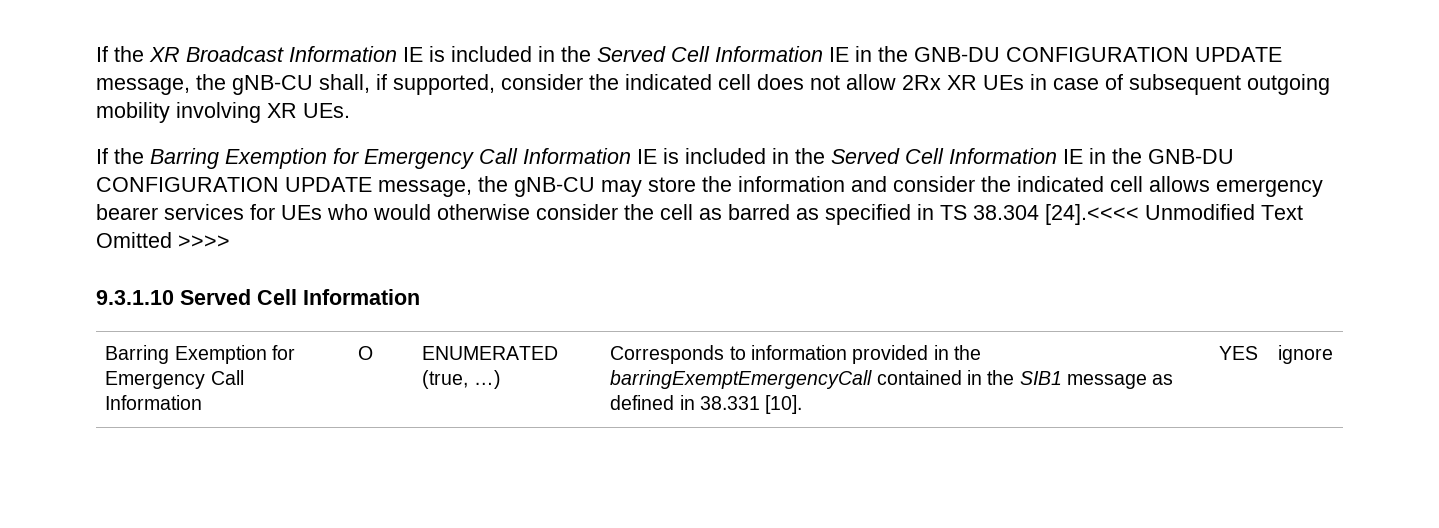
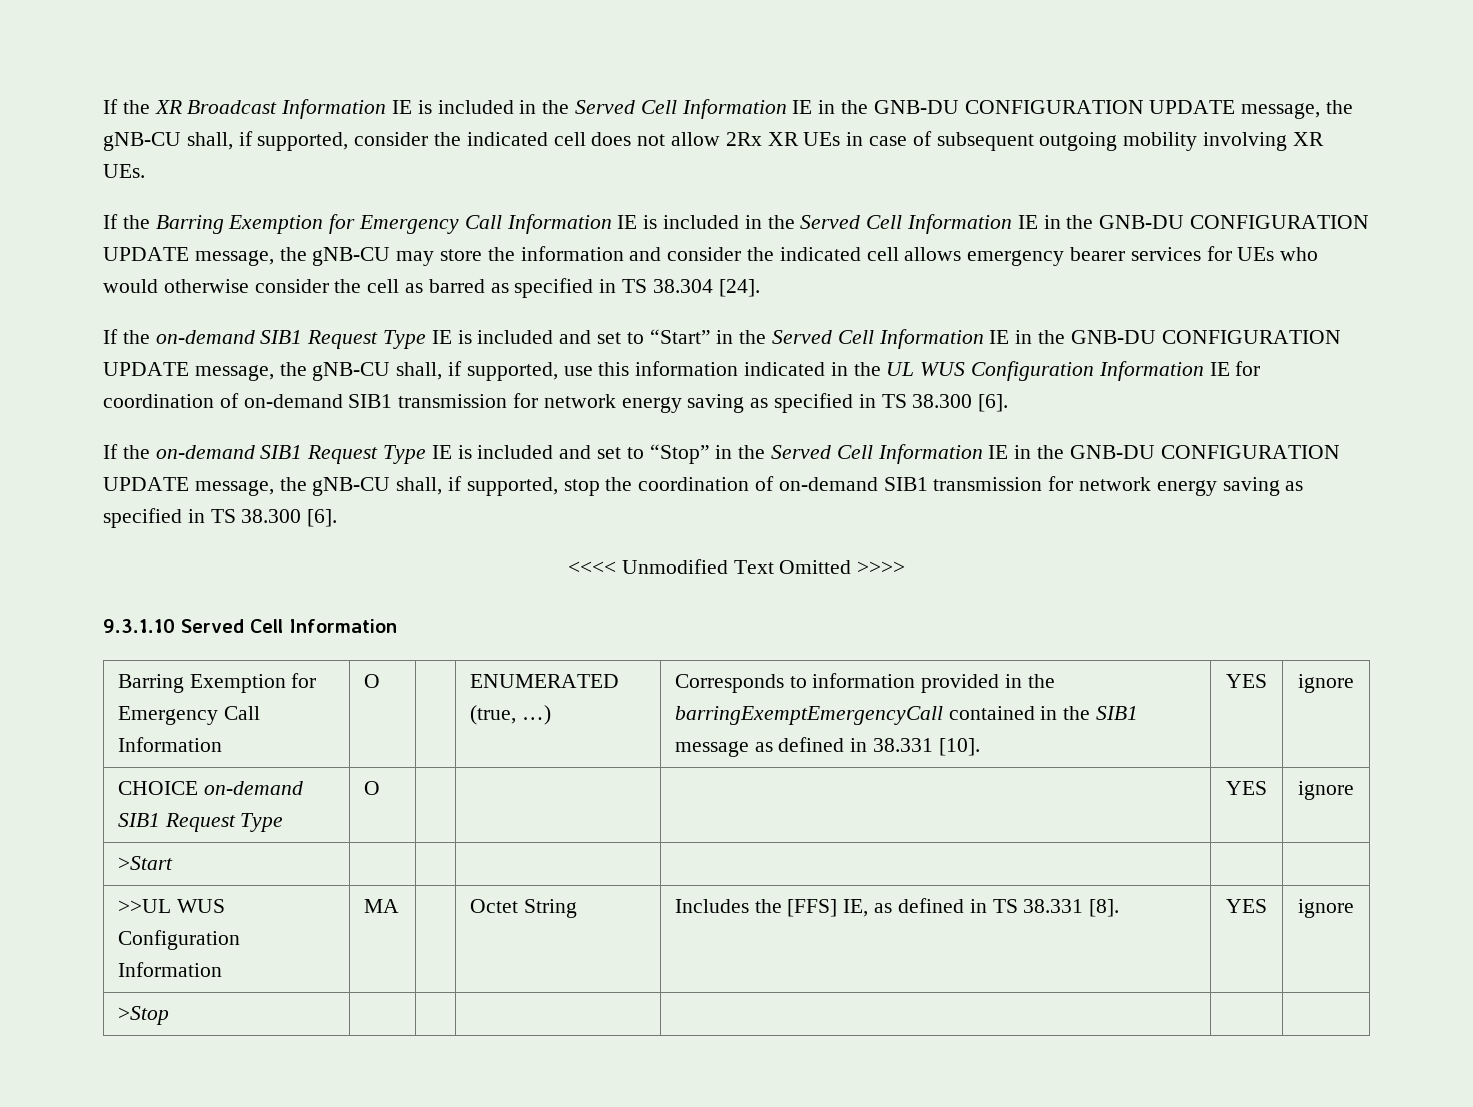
- If the Barring Exemption for Emergency Call Information IE is included in the Served Cell Information IE in the GNB-DU CONFIGURATION UPDATE message, the gNB-CU may store the information and consider the indicated cell allows emergency bearer services for UEs who would otherwise consider the cell as barred as specified in TS 38.304 [24].<<<< Unmodified Text Omitted >>>>
+ If the Barring Exemption for Emergency Call Information IE is included in the Served Cell Information IE in the GNB-DU CONFIGURATION UPDATE message, the gNB-CU may store the information and consider the indicated cell allows emergency bearer services for UEs who would otherwise consider the cell as barred as specified in TS 38.304 [24].
+ If the on-demand SIB1 Request Type IE is included and set to “Start” in the Served Cell Information IE in the GNB-DU CONFIGURATION UPDATE message, the gNB-CU shall, if supported, use this information indicated in the UL WUS Configuration Information IE for coordination of on-demand SIB1 transmission for network energy saving as specified in TS 38.300 [6].
+ If the on-demand SIB1 Request Type IE is included and set to “Stop” in the Served Cell Information IE in the GNB-DU CONFIGURATION UPDATE message, the gNB-CU shall, if supported, stop the coordination of on-demand SIB1 transmission for network energy saving as specified in TS 38.300 [6].
+ <<<< Unmodified Text Omitted >>>>
+ CHOICE on-demand SIB1 Request Type | O | | | | YES | ignore
+ >Start | | | | | |
+ >>UL WUS Configuration Information | MA | | Octet String | Includes the [FFS] IE, as defined in TS 38.331 [8]. | YES | ignore
+ >Stop | | | | | |

